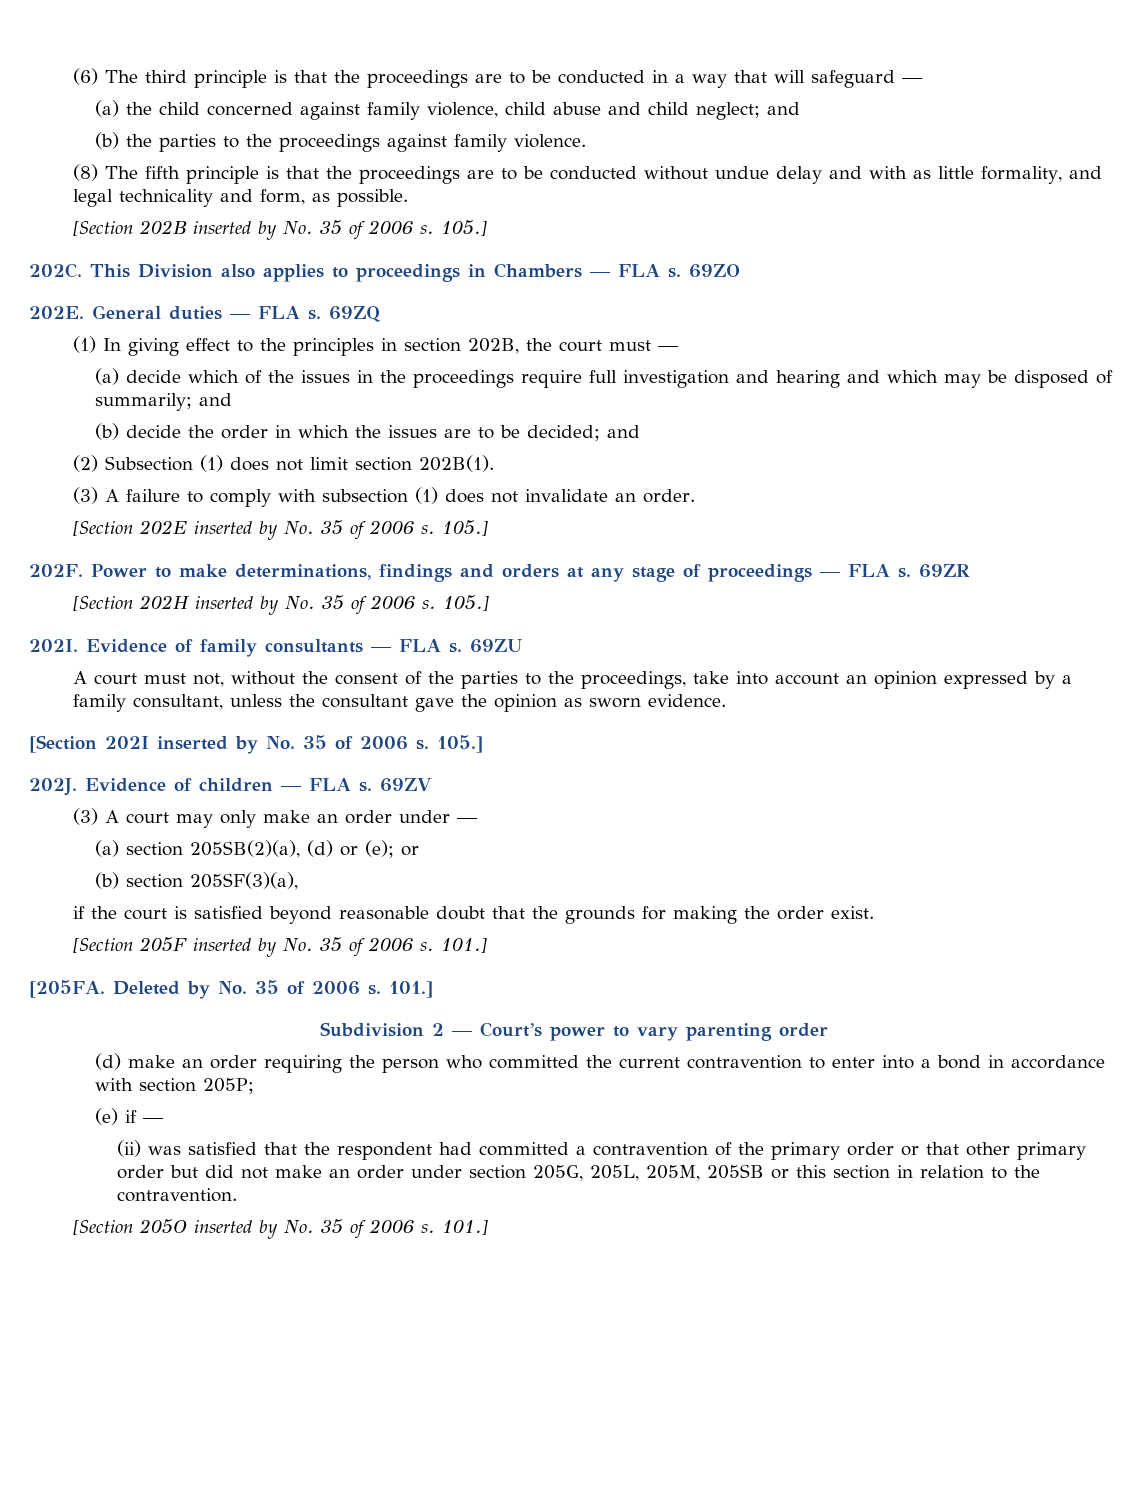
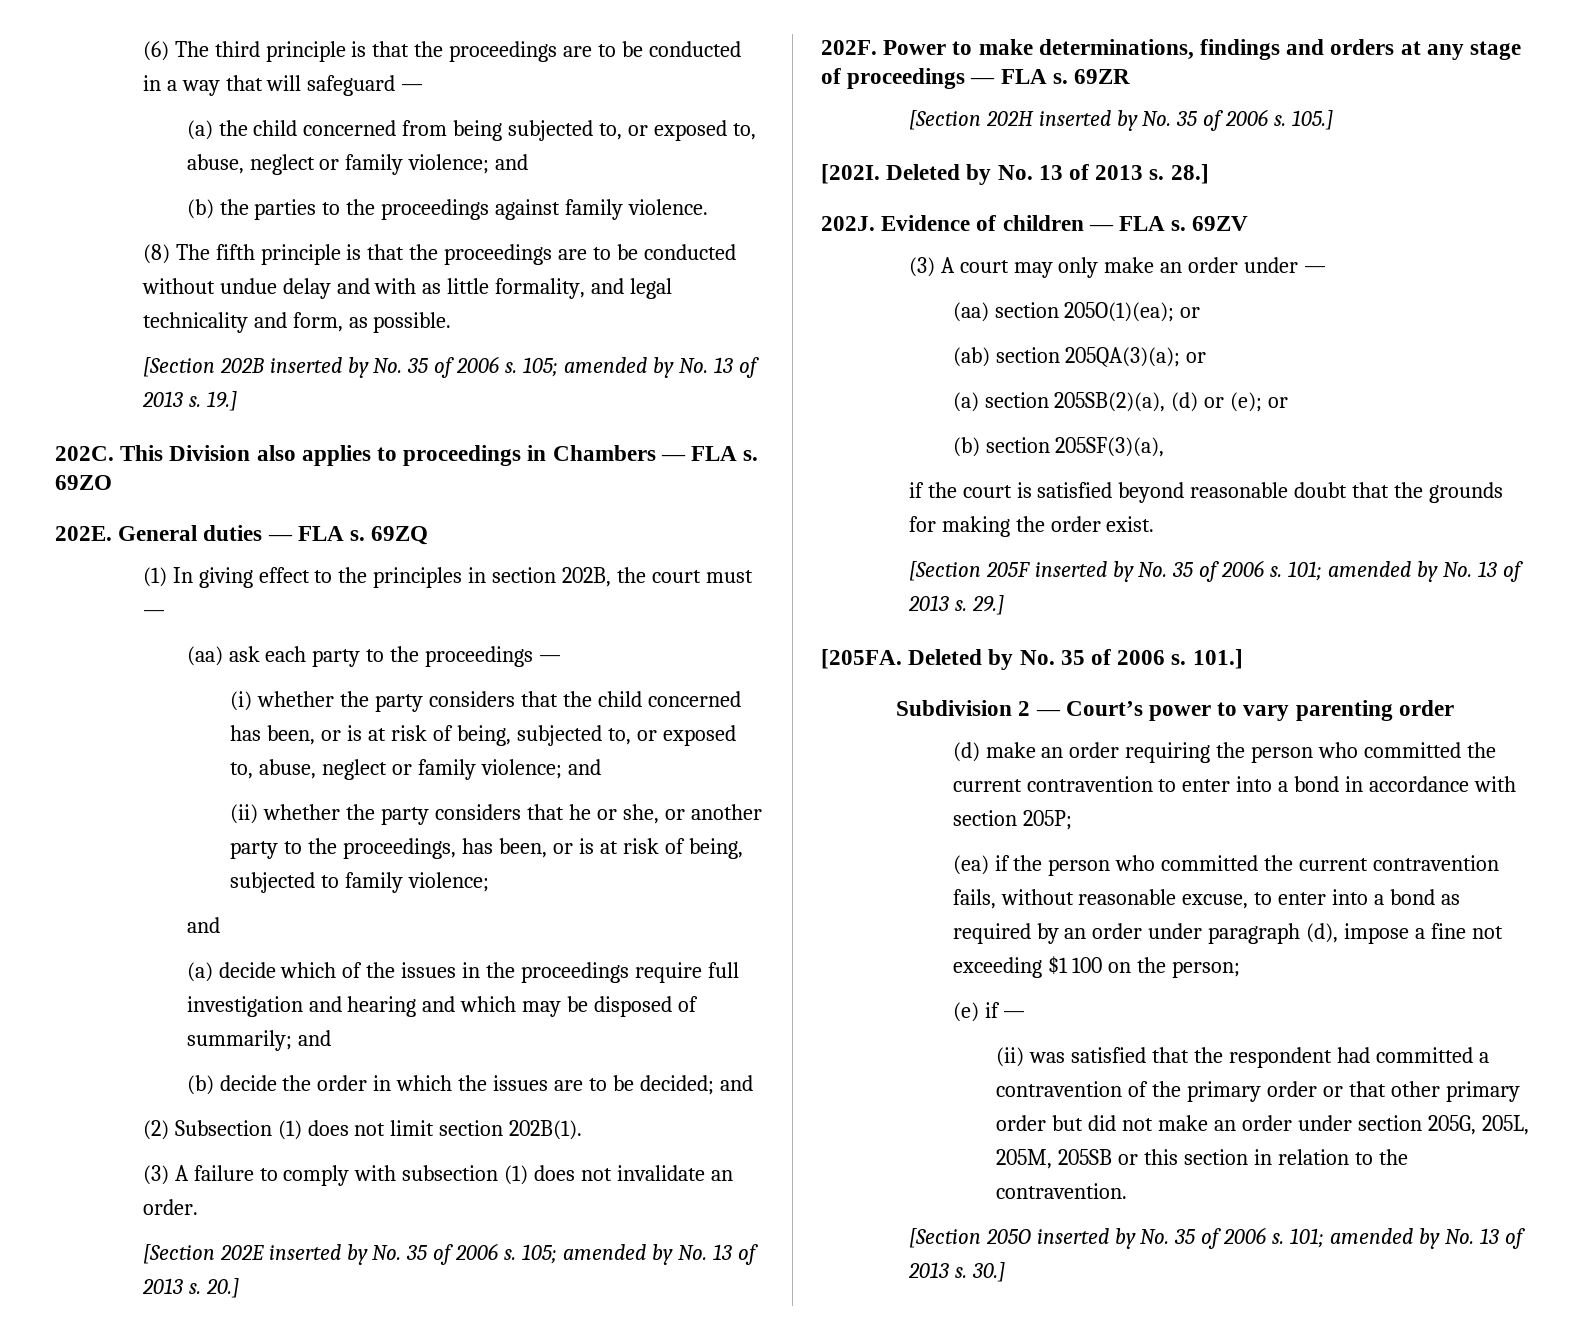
- (a) the child concerned against family violence, child abuse and child neglect; and
+ (a) the child concerned from being subjected to, or exposed to, abuse, neglect or family violence; and
- [Section 202B inserted by No. 35 of 2006 s. 105.]
+ [Section 202B inserted by No. 35 of 2006 s. 105; amended by No. 13 of 2013 s. 19.]
+ (aa) ask each party to the proceedings —
+ (i) whether the party considers that the child concerned has been, or is at risk of being, subjected to, or exposed to, abuse, neglect or family violence; and
+ (ii) whether the party considers that he or she, or another party to the proceedings, has been, or is at risk of being, subjected to family violence;
+ and
- [Section 202E inserted by No. 35 of 2006 s. 105.]
+ [Section 202E inserted by No. 35 of 2006 s. 105; amended by No. 13 of 2013 s. 20.]
- 202I. Evidence of family consultants — FLA s. 69ZU
- A court must not, without the consent of the parties to the proceedings, take into account an opinion expressed by a family consultant, unless the consultant gave the opinion as sworn evidence.
- [Section 202I inserted by No. 35 of 2006 s. 105.]
+ [202I. Deleted by No. 13 of 2013 s. 28.]
+ (aa) section 205O(1)(ea); or
+ (ab) section 205QA(3)(a); or
- [Section 205F inserted by No. 35 of 2006 s. 101.]
+ [Section 205F inserted by No. 35 of 2006 s. 101; amended by No. 13 of 2013 s. 29.]
+ (ea) if the person who committed the current contravention fails, without reasonable excuse, to enter into a bond as required by an order under paragraph (d), impose a fine not exceeding $1 100 on the person;
- [Section 205O inserted by No. 35 of 2006 s. 101.]
+ [Section 205O inserted by No. 35 of 2006 s. 101; amended by No. 13 of 2013 s. 30.]

